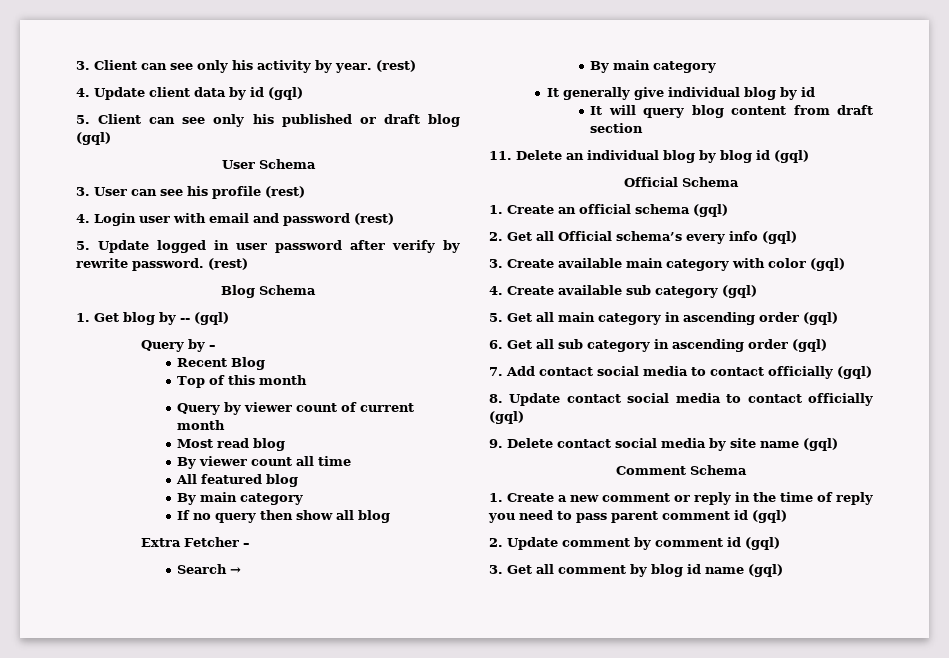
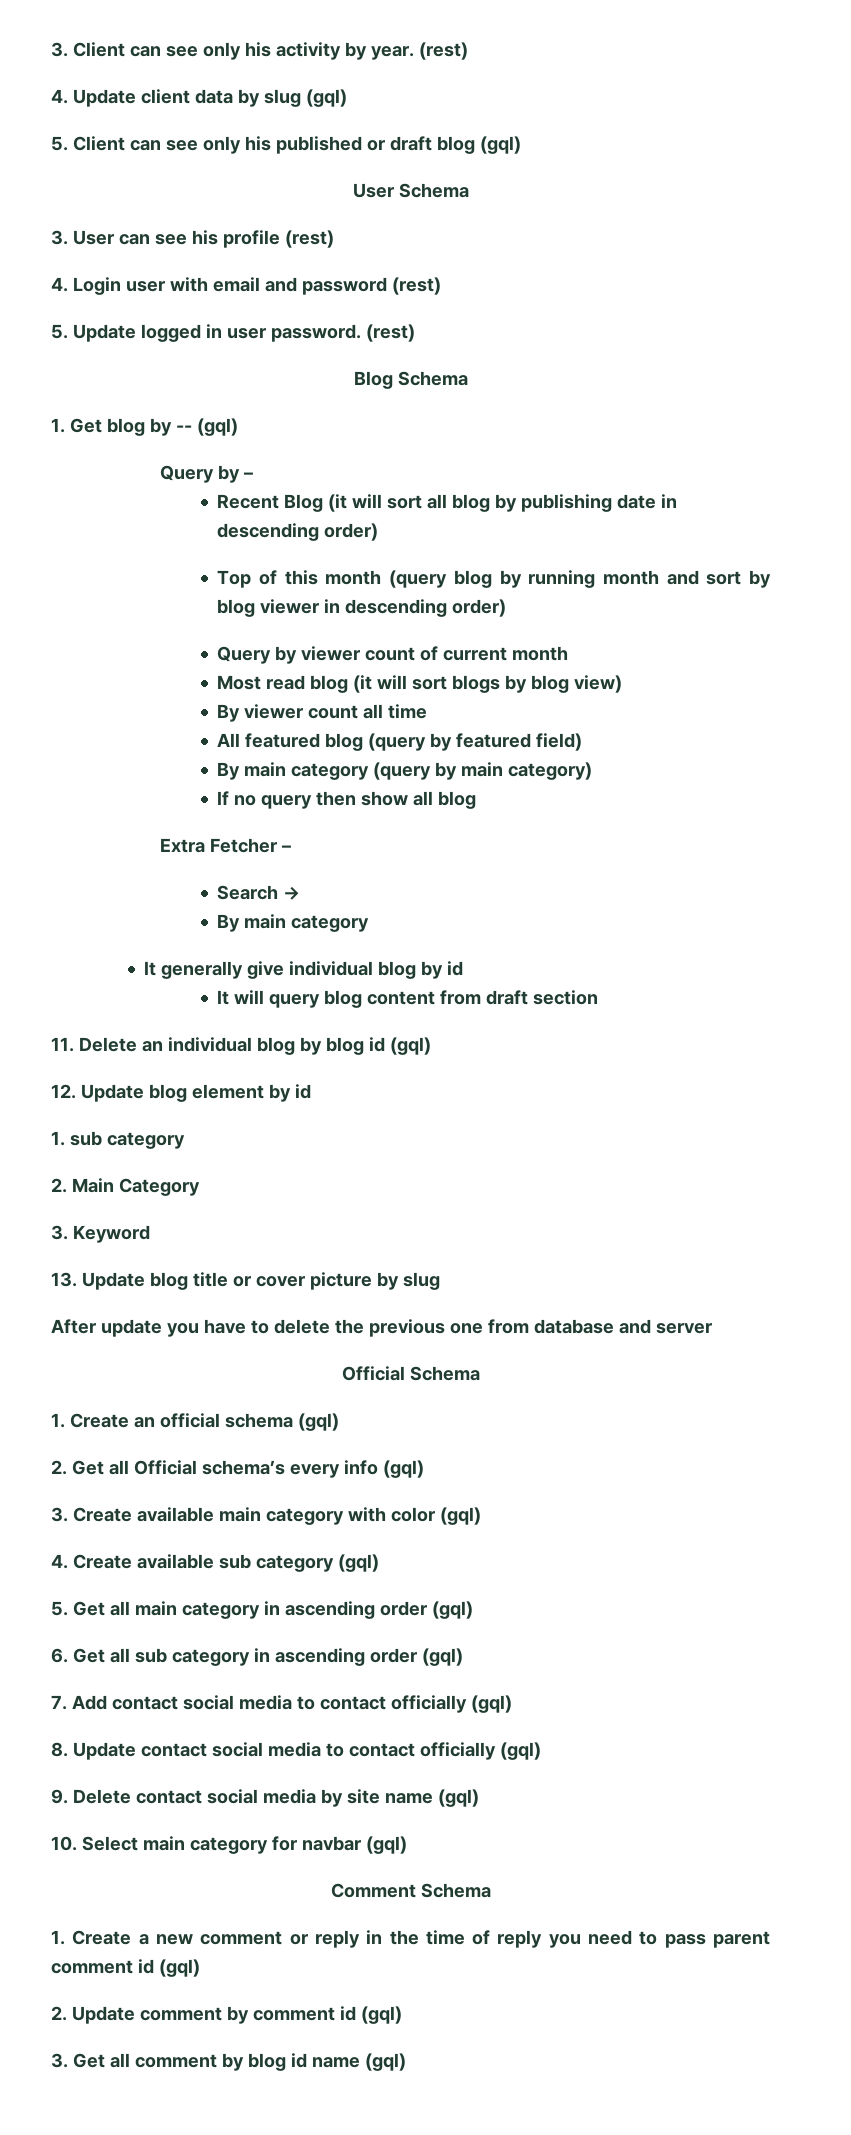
- 4. Update client data by id (gql)
+ 4. Update client data by slug (gql)
- 5. Update logged in user password after verify by rewrite password.
+ 5. Update logged in user password.
- Recent Blog
- Top of this month
+ Recent Blog (it will sort all blog by publishing date in descending order)
+ Top of this month (query blog by running month and sort by blog viewer in descending order)
- Most read blog
+ Most read blog (it will sort blogs by blog view)
- All featured blog
- By main category
+ All featured blog (query by featured field)
+ By main category (query by main category)
+ 12. Update blog element by id
+ 1. sub category
+ 2. Main Category
+ 3. Keyword
+ 13. Update blog title or cover picture by slug
+ After update you have to delete the previous one from database and server
+ 10. Select main category for navbar (gql)

